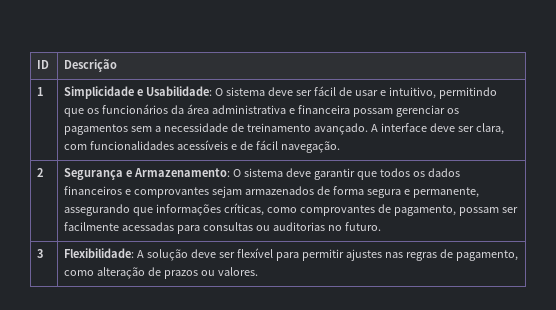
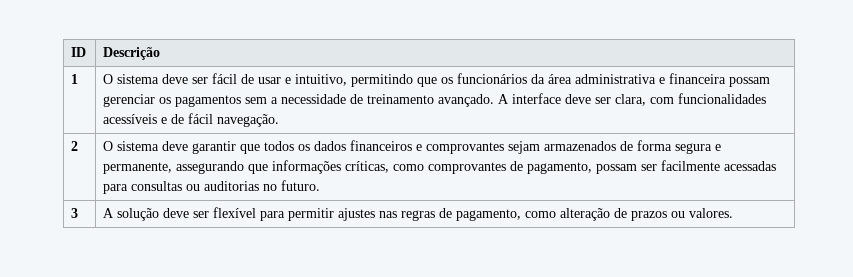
- Simplicidade e Usabilidade: O sistema deve ser fácil de usar e intuitivo, permitindo que os funcionários da área administrativa e financeira possam gerenciar os pagamentos sem a necessidade de treinamento avançado.
+ O sistema deve ser fácil de usar e intuitivo, permitindo que os funcionários da área administrativa e financeira possam gerenciar os pagamentos sem a necessidade de treinamento avançado.
- 2 | Segurança e Armazenamento: O sistema deve garantir que todos os dados financeiros e comprovantes sejam armazenados de forma segura e permanente, assegurando que informações críticas, como comprovantes de pagamento, possam ser facilmente acessadas para consultas ou auditorias no futuro.
+ 2 | O sistema deve garantir que todos os dados financeiros e comprovantes sejam armazenados de forma segura e permanente, assegurando que informações críticas, como comprovantes de pagamento, possam ser facilmente acessadas para consultas ou auditorias no futuro.
- 3 | Flexibilidade: A solução deve ser flexível para permitir ajustes nas regras de pagamento, como alteração de prazos ou valores.
+ 3 | A solução deve ser flexível para permitir ajustes nas regras de pagamento, como alteração de prazos ou valores.

